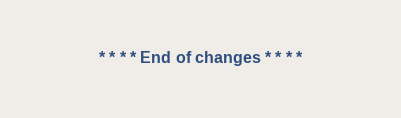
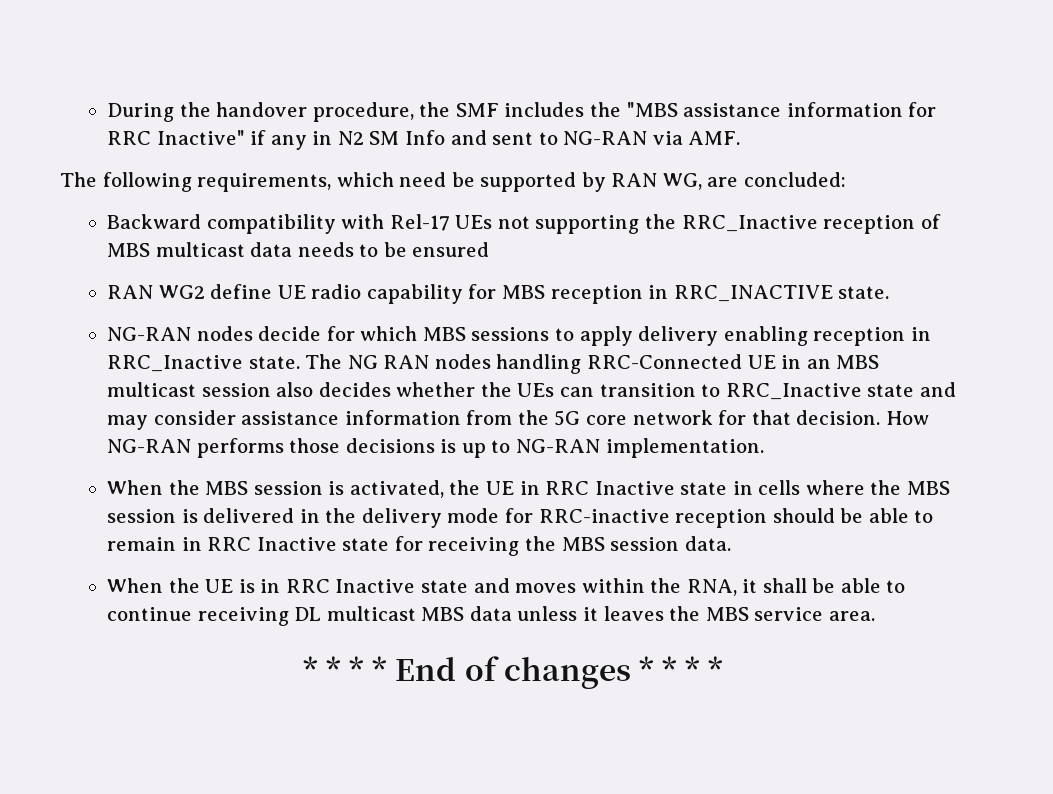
+ During the handover procedure, the SMF includes the "MBS assistance information for RRC Inactive" if any in N2 SM Info and sent to NG-RAN via AMF.
+ The following requirements, which need be supported by RAN WG, are concluded:
+ Backward compatibility with Rel-17 UEs not supporting the RRC_Inactive reception of MBS multicast data needs to be ensured
+ RAN WG2 define UE radio capability for MBS reception in RRC_INACTIVE state.
+ NG-RAN nodes decide for which MBS sessions to apply delivery enabling reception in RRC_Inactive state. The NG RAN nodes handling RRC-Connected UE in an MBS multicast session also decides whether the UEs can transition to RRC_Inactive state and may consider assistance information from the 5G core network for that decision. How NG-RAN performs those decisions is up to NG-RAN implementation.
+ When the MBS session is activated, the UE in RRC Inactive state in cells where the MBS session is delivered in the delivery mode for RRC-inactive reception should be able to remain in RRC Inactive state for receiving the MBS session data.
+ When the UE is in RRC Inactive state and moves within the RNA, it shall be able to continue receiving DL multicast MBS data unless it leaves the MBS service area.

